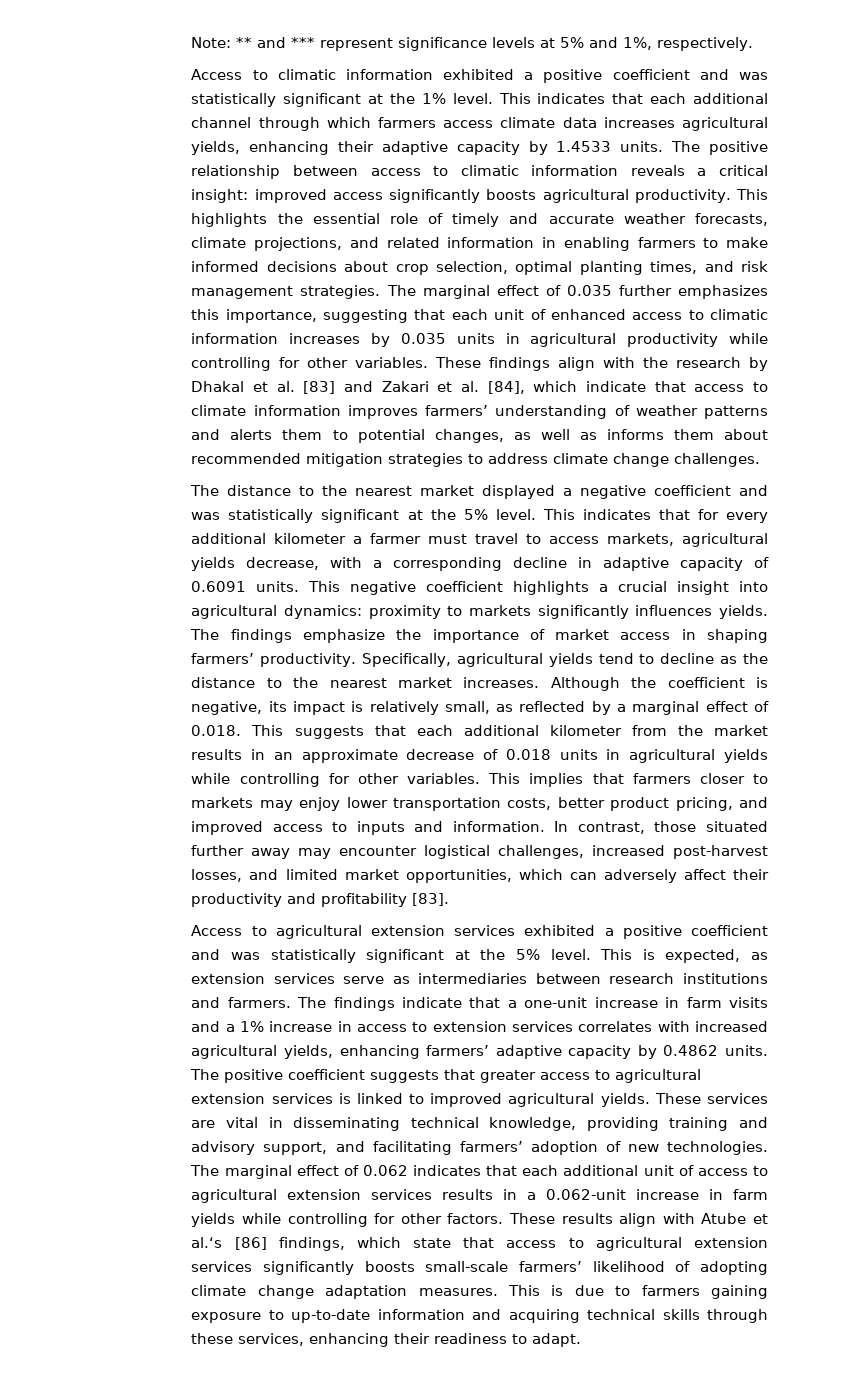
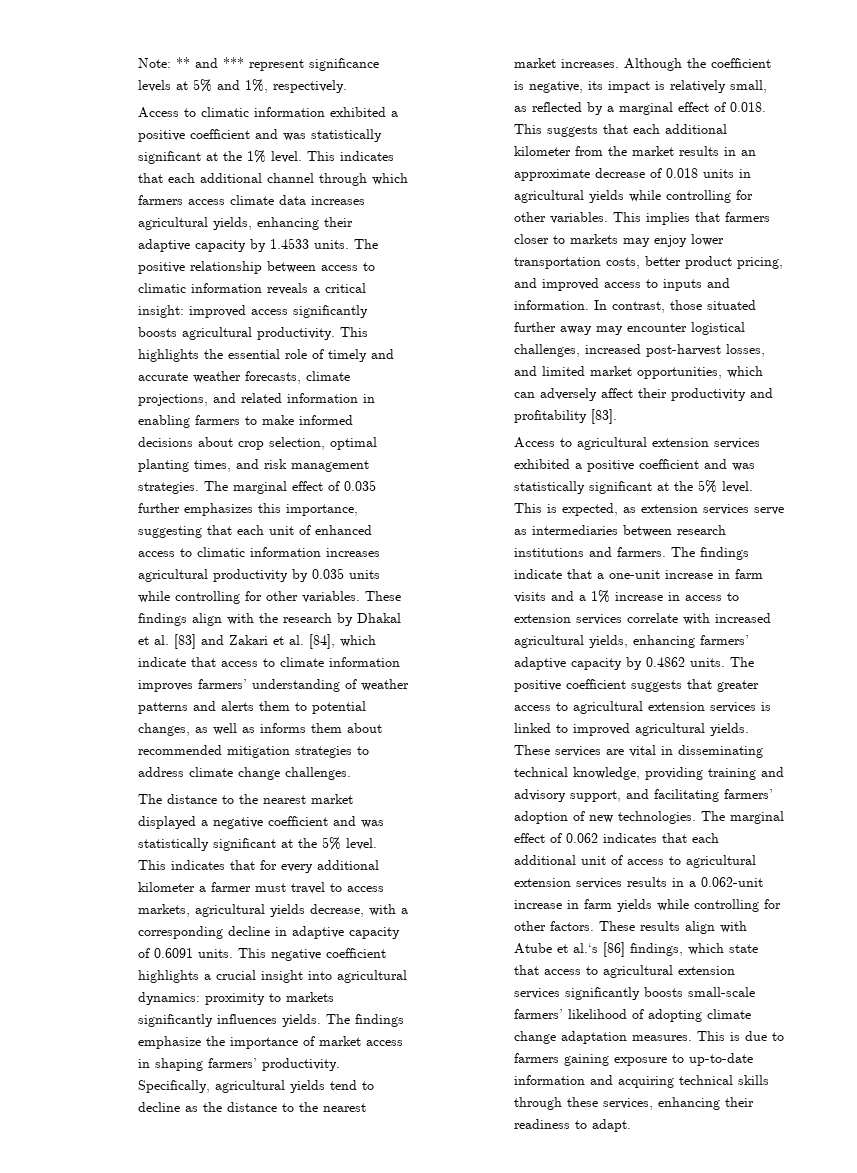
- The marginal effect of 0.035 further emphasizes this importance, suggesting that each unit of enhanced access to climatic information increases by 0.035 units in agricultural productivity while controlling for other variables.
+ The marginal effect of 0.035 further emphasizes this importance, suggesting that each unit of enhanced access to climatic information increases agricultural productivity by 0.035 units while controlling for other variables.
- The findings indicate that a one-unit increase in farm visits and a 1% increase in access to extension services correlates with increased agricultural yields, enhancing farmers’ adaptive capacity by 0.4862 units.
+ The findings indicate that a one-unit increase in farm visits and a 1% increase in access to extension services correlate with increased agricultural yields, enhancing farmers’ adaptive capacity by 0.4862 units.

